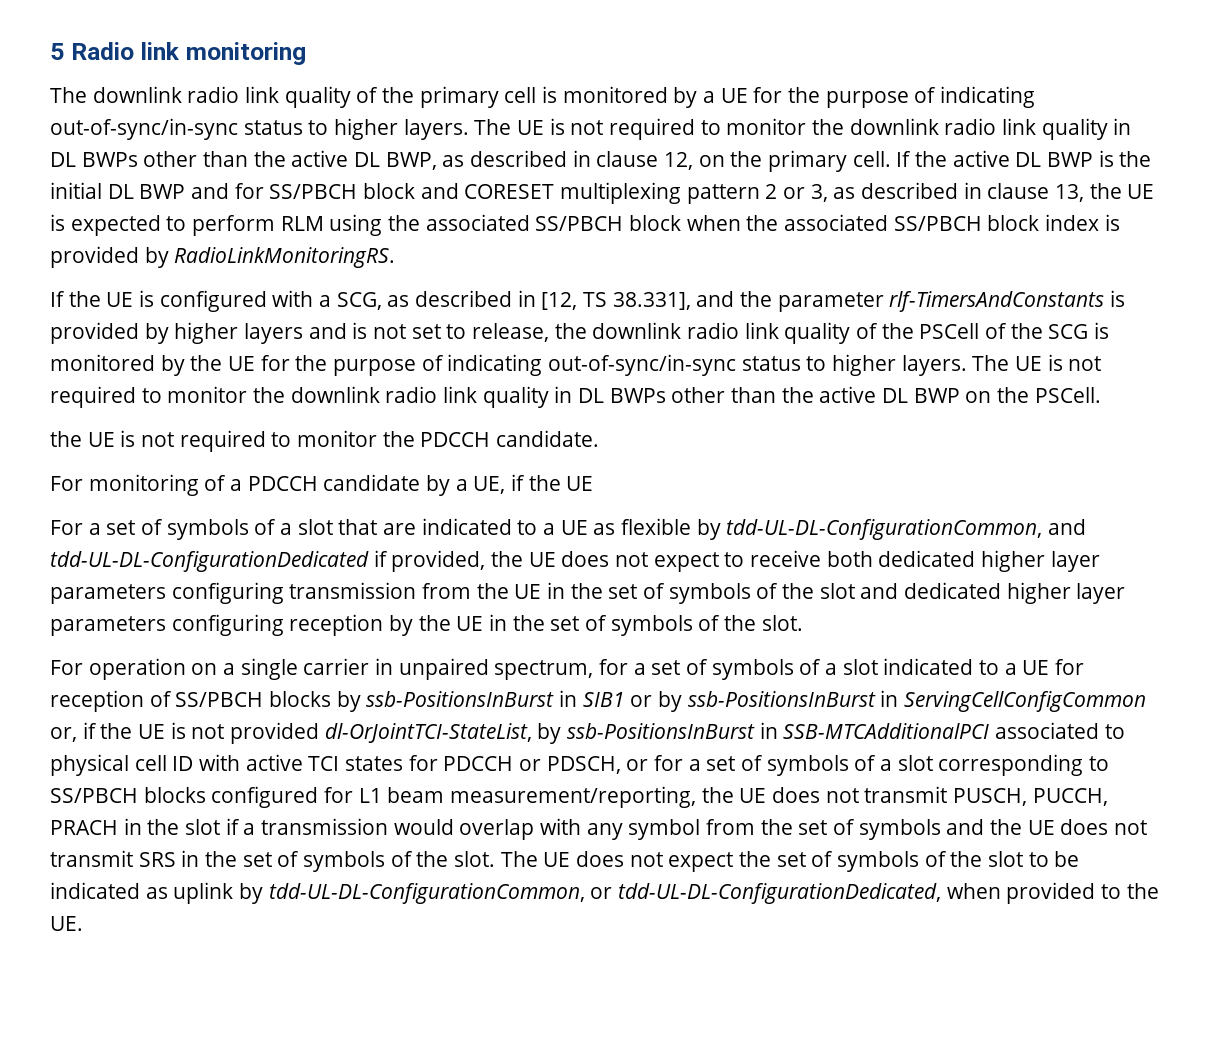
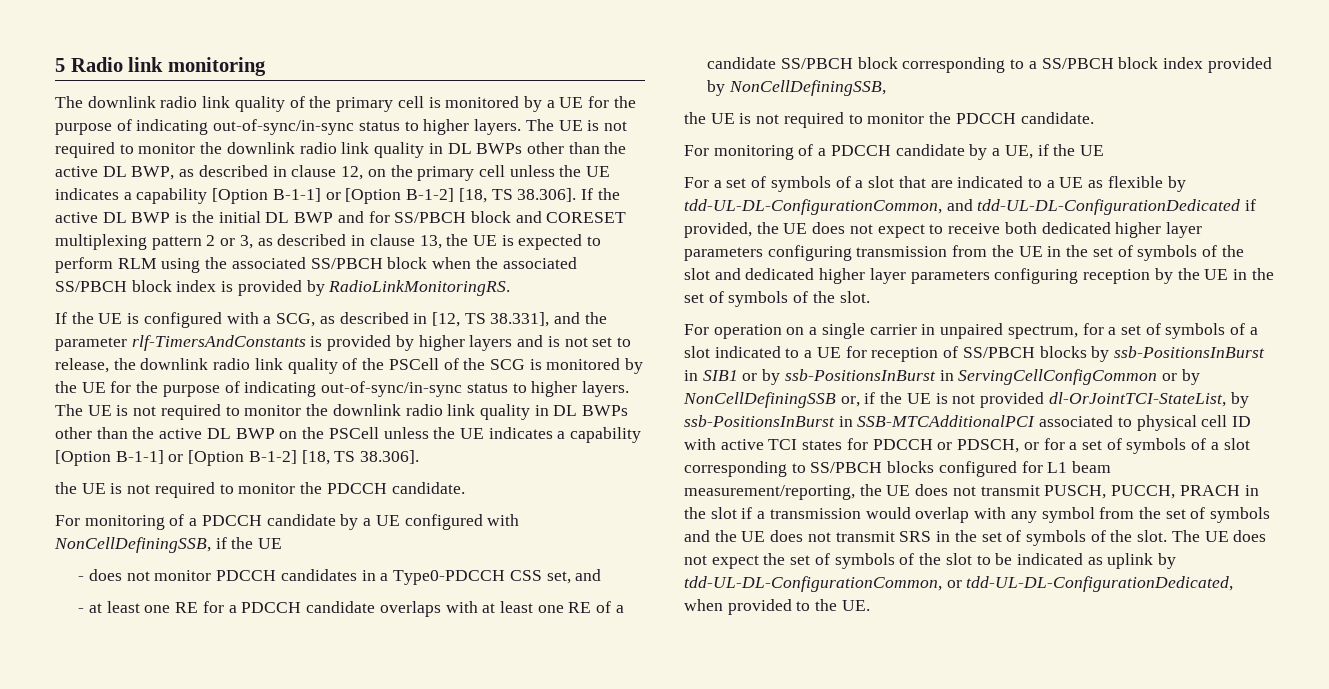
- The UE is not required to monitor the downlink radio link quality in DL BWPs other than the active DL BWP, as described in clause 12, on the primary cell. If the active DL BWP is the initial DL BWP and for SS/PBCH block and CORESET multiplexing pattern 2 or 3, as described in clause 13, the UE is expected to perform RLM using the associated SS/PBCH block when the associated SS/PBCH block index is provided by RadioLinkMonitoringRS.
+ The UE is not required to monitor the downlink radio link quality in DL BWPs other than the active DL BWP, as described in clause 12, on the primary cell unless the UE indicates a capability [Option B-1-1] or [Option B-1-2] [18, TS 38.306]. If the active DL BWP is the initial DL BWP and for SS/PBCH block and CORESET multiplexing pattern 2 or 3, as described in clause 13, the UE is expected to perform RLM using the associated SS/PBCH block when the associated SS/PBCH block index is provided by RadioLinkMonitoringRS.
- The UE is not required to monitor the downlink radio link quality in DL BWPs other than the active DL BWP on the PSCell.
+ The UE is not required to monitor the downlink radio link quality in DL BWPs other than the active DL BWP on the PSCell unless the UE indicates a capability [Option B-1-1] or [Option B-1-2] [18, TS 38.306].
+ the UE is not required to monitor the PDCCH candidate.
+ For monitoring of a PDCCH candidate by a UE configured with NonCellDefiningSSB, if the UE
+ - does not monitor PDCCH candidates in a Type0-PDCCH CSS set, and
+ - at least one RE for a PDCCH candidate overlaps with at least one RE of a candidate SS/PBCH block corresponding to a SS/PBCH block index provided by NonCellDefiningSSB,
- For operation on a single carrier in unpaired spectrum, for a set of symbols of a slot indicated to a UE for reception of SS/PBCH blocks by ssb-PositionsInBurst in SIB1 or by ssb-PositionsInBurst in ServingCellConfigCommon or, if the UE is not provided dl-OrJointTCI-StateList, by ssb-PositionsInBurst in SSB-MTCAdditionalPCI associated to physical cell ID with active TCI states for PDCCH or PDSCH, or for a set of symbols of a slot corresponding to SS/PBCH blocks configured for L1 beam measurement/reporting, the UE does not transmit PUSCH, PUCCH, PRACH in the slot if a transmission would overlap with any symbol from the set of symbols and the UE does not transmit SRS in the set of symbols of the slot.
+ For operation on a single carrier in unpaired spectrum, for a set of symbols of a slot indicated to a UE for reception of SS/PBCH blocks by ssb-PositionsInBurst in SIB1 or by ssb-PositionsInBurst in ServingCellConfigCommon or by NonCellDefiningSSB or, if the UE is not provided dl-OrJointTCI-StateList, by ssb-PositionsInBurst in SSB-MTCAdditionalPCI associated to physical cell ID with active TCI states for PDCCH or PDSCH, or for a set of symbols of a slot corresponding to SS/PBCH blocks configured for L1 beam measurement/reporting, the UE does not transmit PUSCH, PUCCH, PRACH in the slot if a transmission would overlap with any symbol from the set of symbols and the UE does not transmit SRS in the set of symbols of the slot.

